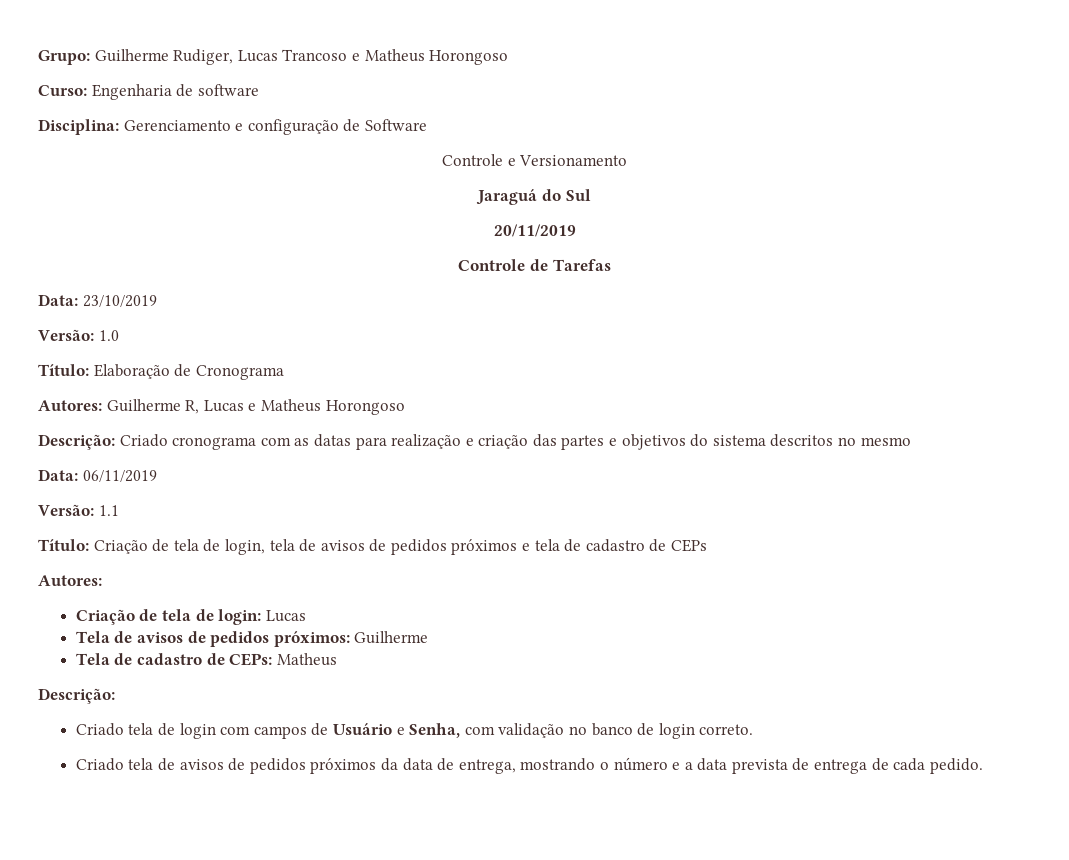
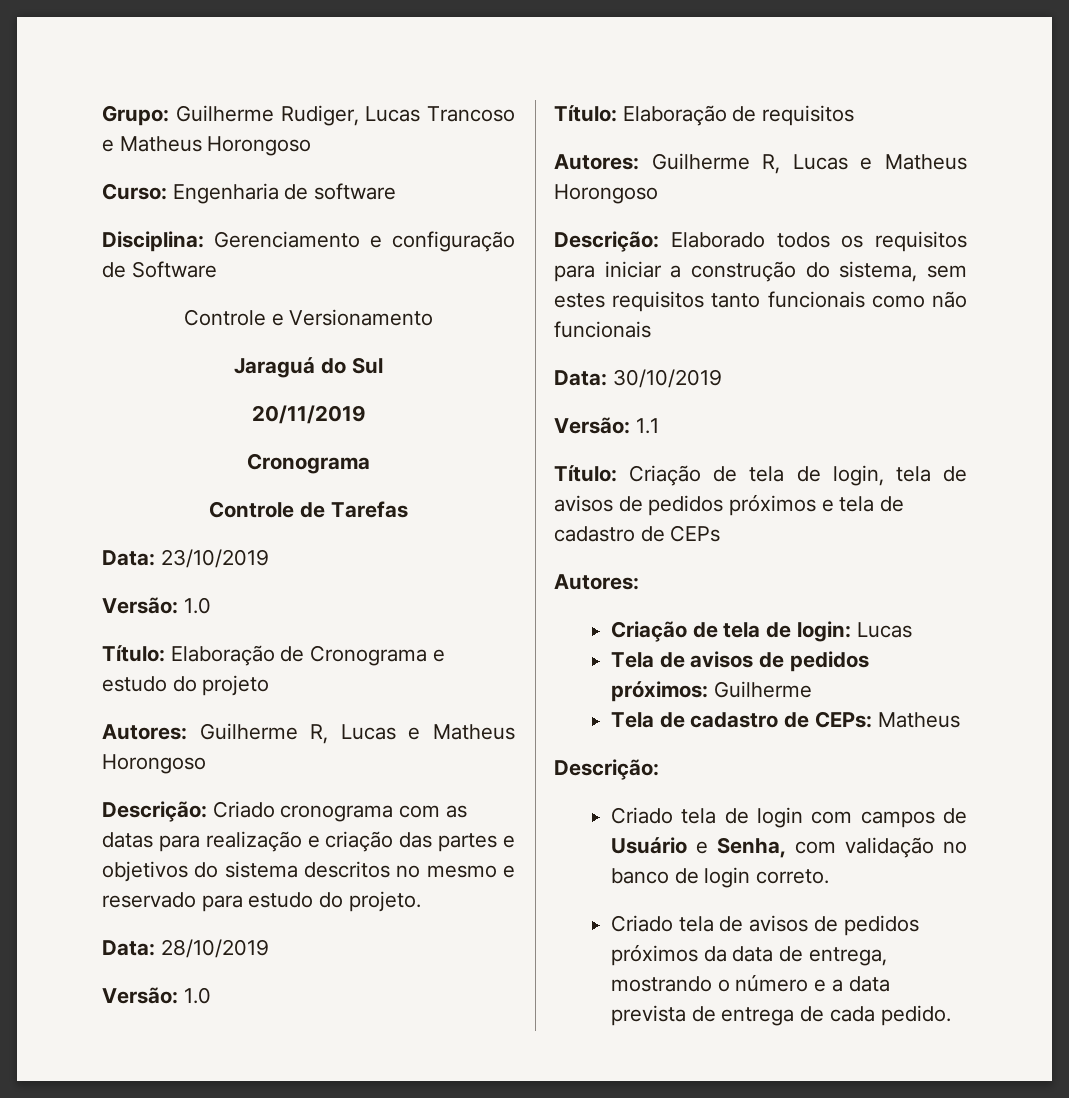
  20/11/2019
+ Cronograma
- Título: Elaboração de Cronograma
+ Título: Elaboração de Cronograma e estudo do projeto
- Descrição: Criado cronograma com as datas para realização e criação das partes e objetivos do sistema descritos no mesmo
- Data: 06/11/2019
+ Descrição: Criado cronograma com as datas para realização e criação das partes e objetivos do sistema descritos no mesmo e reservado para estudo do projeto.
+ Data: 28/10/2019
+ Versão: 1.0
+ Título: Elaboração de requisitos
+ Autores: Guilherme R, Lucas e Matheus Horongoso
+ Descrição: Elaborado todos os requisitos para iniciar a construção do sistema, sem estes requisitos tanto funcionais como não funcionais
+ Data: 30/10/2019

